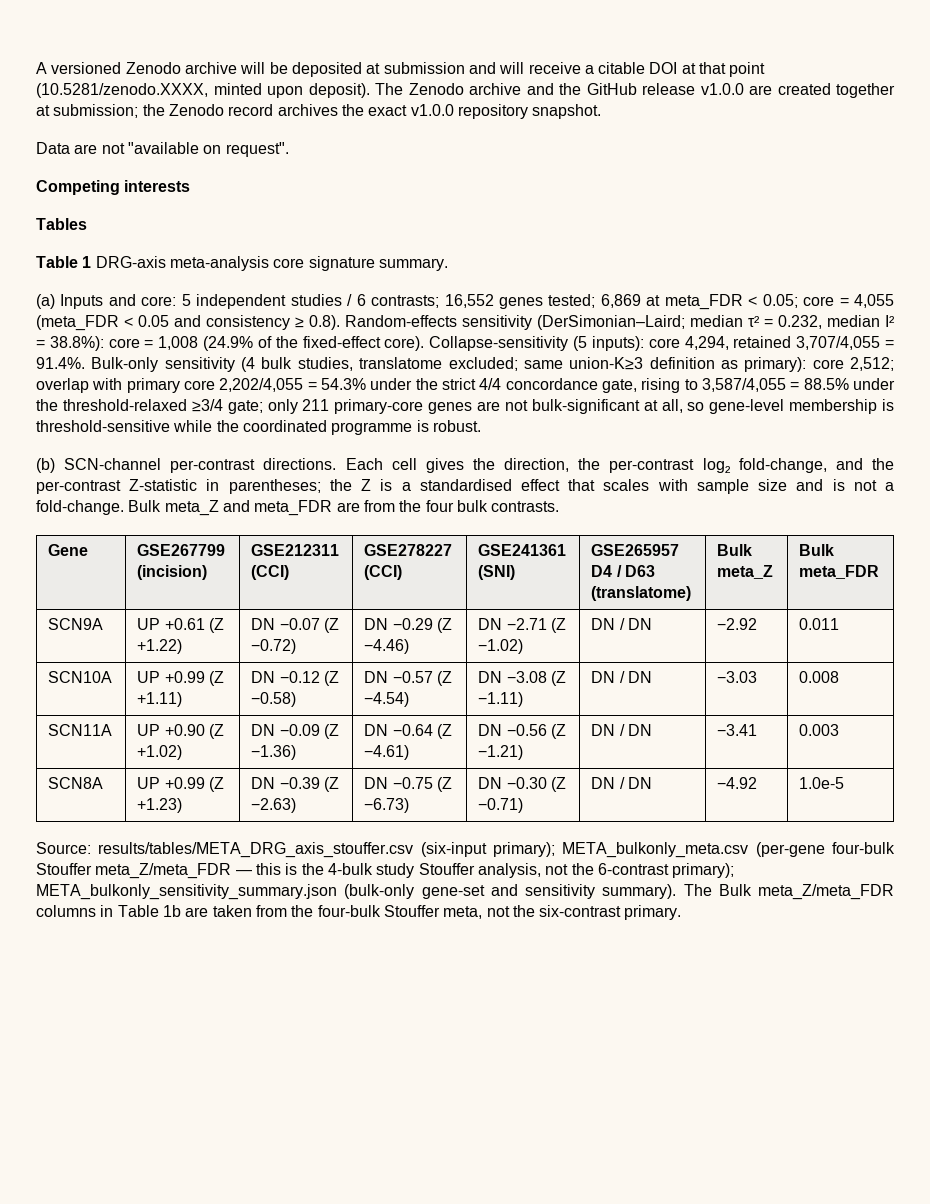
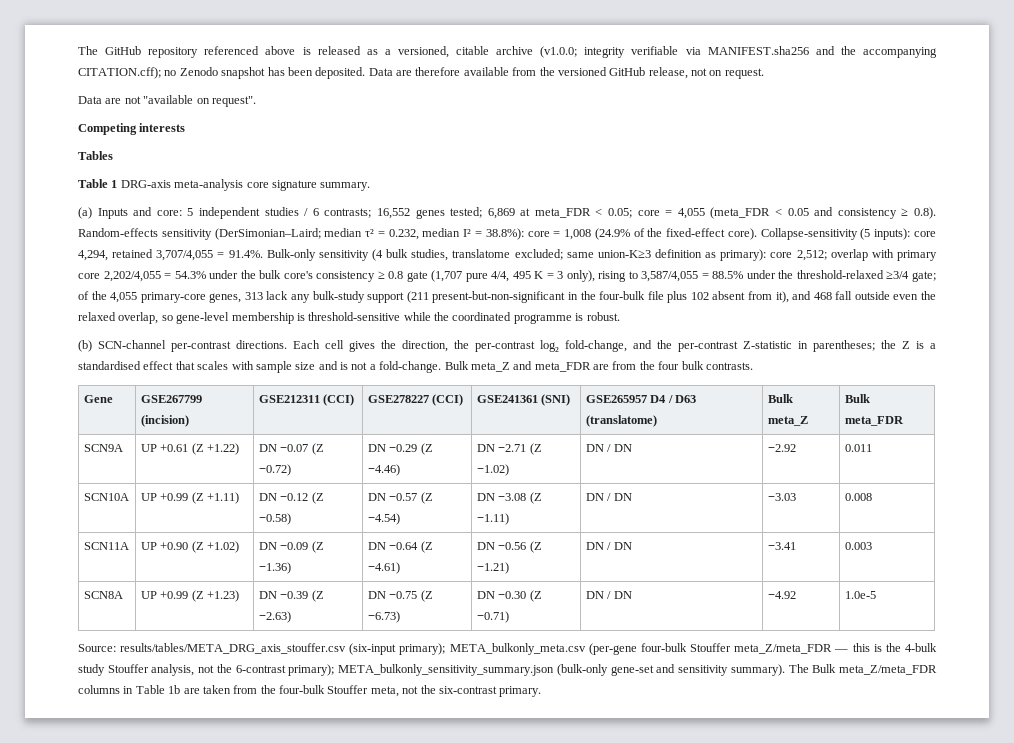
- A versioned Zenodo archive will be deposited at submission and will receive a citable DOI at that point (10.5281/zenodo.XXXX, minted upon deposit). The Zenodo archive and the GitHub release v1.0.0 are created together at submission; the Zenodo record archives the exact v1.0.0 repository snapshot.
+ The GitHub repository referenced above is released as a versioned, citable archive (v1.0.0; integrity verifiable via MANIFEST.sha256 and the accompanying CITATION.cff); no Zenodo snapshot has been deposited. Data are therefore available from the versioned GitHub release, not on request.
- Collapse-sensitivity (5 inputs): core 4,294, retained 3,707/4,055 = 91.4%. Bulk-only sensitivity (4 bulk studies, translatome excluded; same union-K≥3 definition as primary): core 2,512; overlap with primary core 2,202/4,055 = 54.3% under the strict 4/4 concordance gate, rising to 3,587/4,055 = 88.5% under the threshold-relaxed ≥3/4 gate; only 211 primary-core genes are not bulk-significant at all, so gene-level membership is threshold-sensitive while the coordinated programme is robust.
+ Collapse-sensitivity (5 inputs): core 4,294, retained 3,707/4,055 = 91.4%. Bulk-only sensitivity (4 bulk studies, translatome excluded; same union-K≥3 definition as primary): core 2,512; overlap with primary core 2,202/4,055 = 54.3% under the bulk core's consistency ≥ 0.8 gate (1,707 pure 4/4, 495 K = 3 only), rising to 3,587/4,055 = 88.5% under the threshold-relaxed ≥3/4 gate; of the 4,055 primary-core genes, 313 lack any bulk-study support (211 present-but-non-significant in the four-bulk file plus 102 absent from it), and 468 fall outside even the relaxed overlap, so gene-level membership is threshold-sensitive while the coordinated programme is robust.

